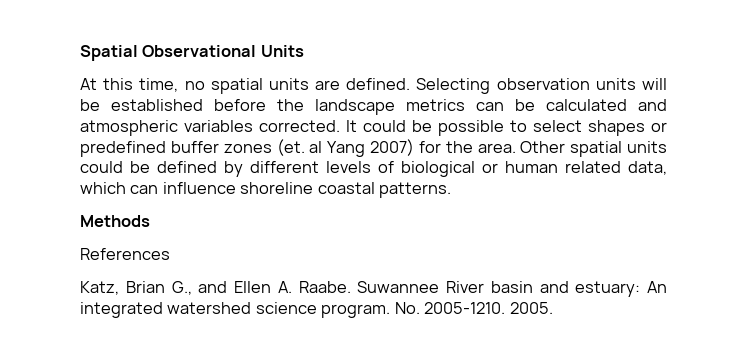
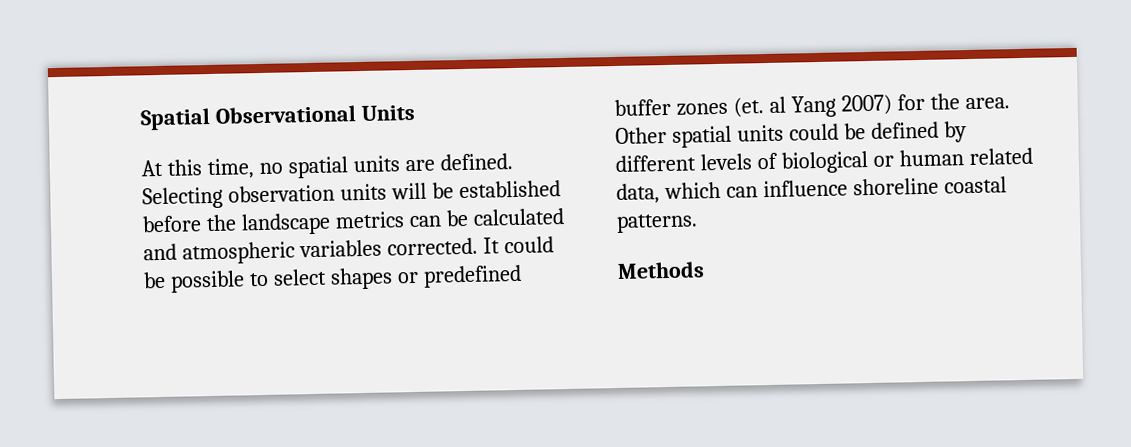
- References
- Katz, Brian G., and Ellen A. Raabe. Suwannee River basin and estuary: An integrated watershed science program. No. 2005-1210. 2005.

